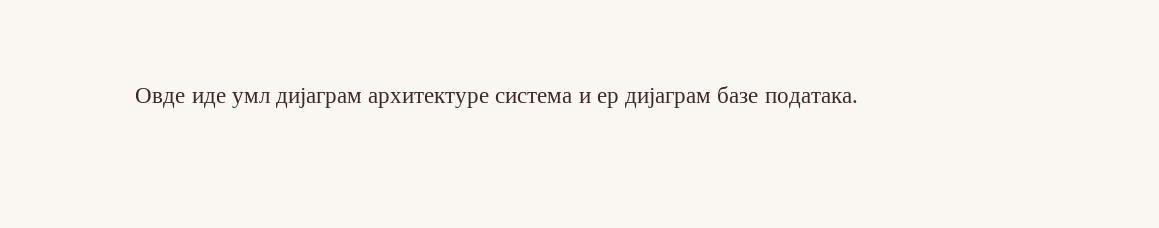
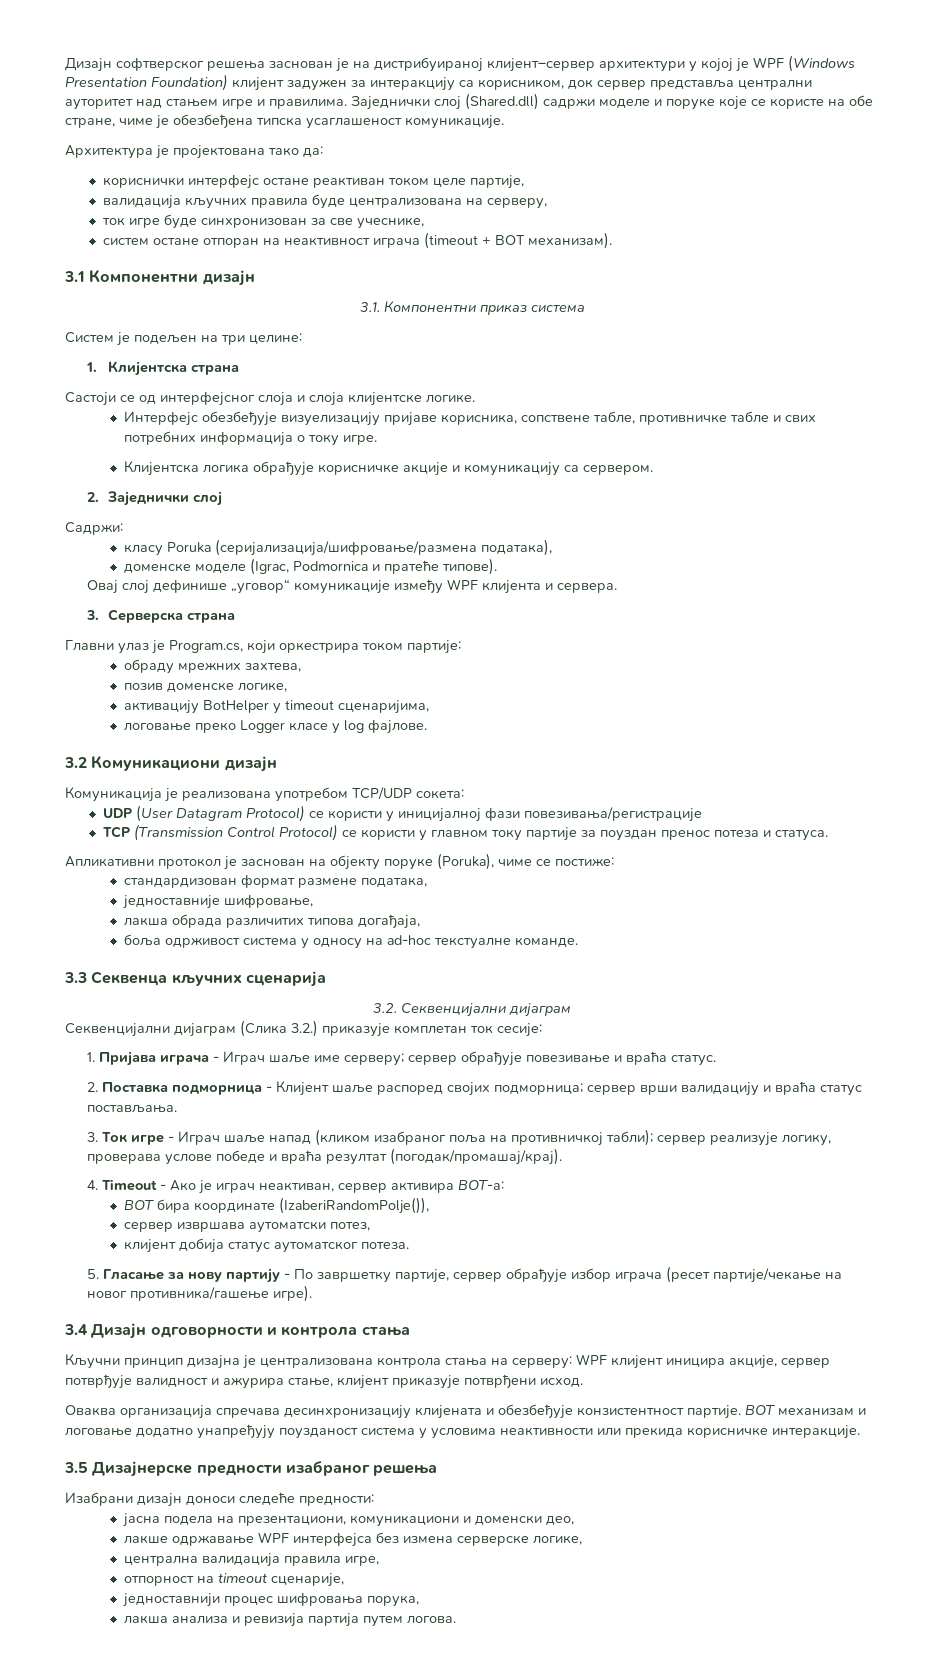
- Овде иде умл дијаграм архитектуре система и ер дијаграм базе података.
+ Дизајн софтверског решења заснован је на дистрибуираној клијент–сервер архитектури у којој је WPF (Windows Presentation Foundation) клијент задужен за интеракцију са корисником, док сервер представља централни ауторитет над стањем игре и правилима. Заједнички слој (Shared.dll) садржи моделе и поруке које се користе на обе стране, чиме је обезбеђена типска усаглашеност комуникације.
+ Архитектура је пројектована тако да:
+ кориснички интерфејс остане реактиван током целе партије,
+ валидација кључних правила буде централизована на серверу,
+ ток игре буде синхронизован за све учеснике,
+ систем остане отпоран на неактивност играча (timeout + BOT механизам).
+ 3.1 Компонентни дизајн
+ 3.1. Компонентни приказ система
+ Систем је подељен на три целине:
+ 1. Клијентска страна
+ Састоји се од интерфејсног слоја и слоја клијентске логике.
+ Интерфејс обезбеђује визуелизацију пријаве корисника, сопствене табле, противничке табле и свих потребних информација о току игре.
+ Клијентска логика обрађује корисничке акције и комуникацију са сервером.
+ 2. Заједнички слој
+ Садржи:
+ класу Poruka (серијализација/шифровање/размена података),
+ доменске моделе (Igrac, Podmornica и пратеће типове).
+ Овај слој дефинише „уговор“ комуникације између WPF клијента и сервера.
+ 3. Серверска страна
+ Главни улаз је Program.cs, који оркестрира током партије:
+ обраду мрежних захтева,
+ позив доменске логике,
+ активацију BotHelper у timeout сценаријима,
+ логовање преко Logger класе у log фајлове.
+ 3.2 Комуникациони дизајн
+ Комуникација је реализована употребом TCP/UDP сокета:
+ UDP (User Datagram Protocol) се користи у иницијалној фази повезивања/регистрације
+ TCP (Transmission Control Protocol) се користи у главном току партије за поуздан пренос потеза и статуса.
+ Апликативни протокол је заснован на објекту поруке (Poruka), чиме се постиже:
+ стандардизован формат размене података,
+ једноставније шифровање,
+ лакша обрада различитих типова догађаја,
+ боља одрживост система у односу на ad-hoc текстуалне команде.
+ 3.3 Секвенца кључних сценарија
+ 3.2. Секвенцијални дијаграм
+ Секвенцијални дијаграм (Слика 3.2.) приказује комплетан ток сесије:
+ 1. Пријава играча - Играч шаље име серверу; сервер обрађује повезивање и враћа статус.
+ 2. Поставка подморница - Клијент шаље распоред својих подморница; сервер врши валидацију и враћа статус постављања.
+ 3. Ток игре - Играч шаље напад (кликом изабраног поља на противничкој табли); сервер реализује логику, проверава услове победе и враћа резултат (погодак/промашај/крај).
+ 4. Timeout - Ако је играч неактиван, сервер активира BOT-а:
+ BOT бира координате (IzaberiRandomPolje()),
+ сервер извршава аутоматски потез,
+ клијент добија статус аутоматског потеза.
+ 5. Гласање за нову партију - По завршетку партије, сервер обрађује избор играча (ресет партије/чекање на новог противника/гашење игре).
+ 3.4 Дизајн одговорности и контрола стања
+ Кључни принцип дизајна је централизована контрола стања на серверу: WPF клијент иницира акције, сервер потврђује валидност и ажурира стање, клијент приказује потврђени исход.
+ Оваква организација спречава десинхронизацију клијената и обезбеђује конзистентност партије. BOT механизам и логовање додатно унапређују поузданост система у условима неактивности или прекида корисничке интеракције.
+ 3.5 Дизајнерске предности изабраног решења
+ Изабрани дизајн доноси следеће предности:
+ јасна подела на презентациони, комуникациони и доменски део,
+ лакше одржавање WPF интерфејса без измена серверске логике,
+ централна валидација правила игре,
+ отпорност на timeout сценарије,
+ једноставнији процес шифровања порука,
+ лакша анализа и ревизија партија путем логова.

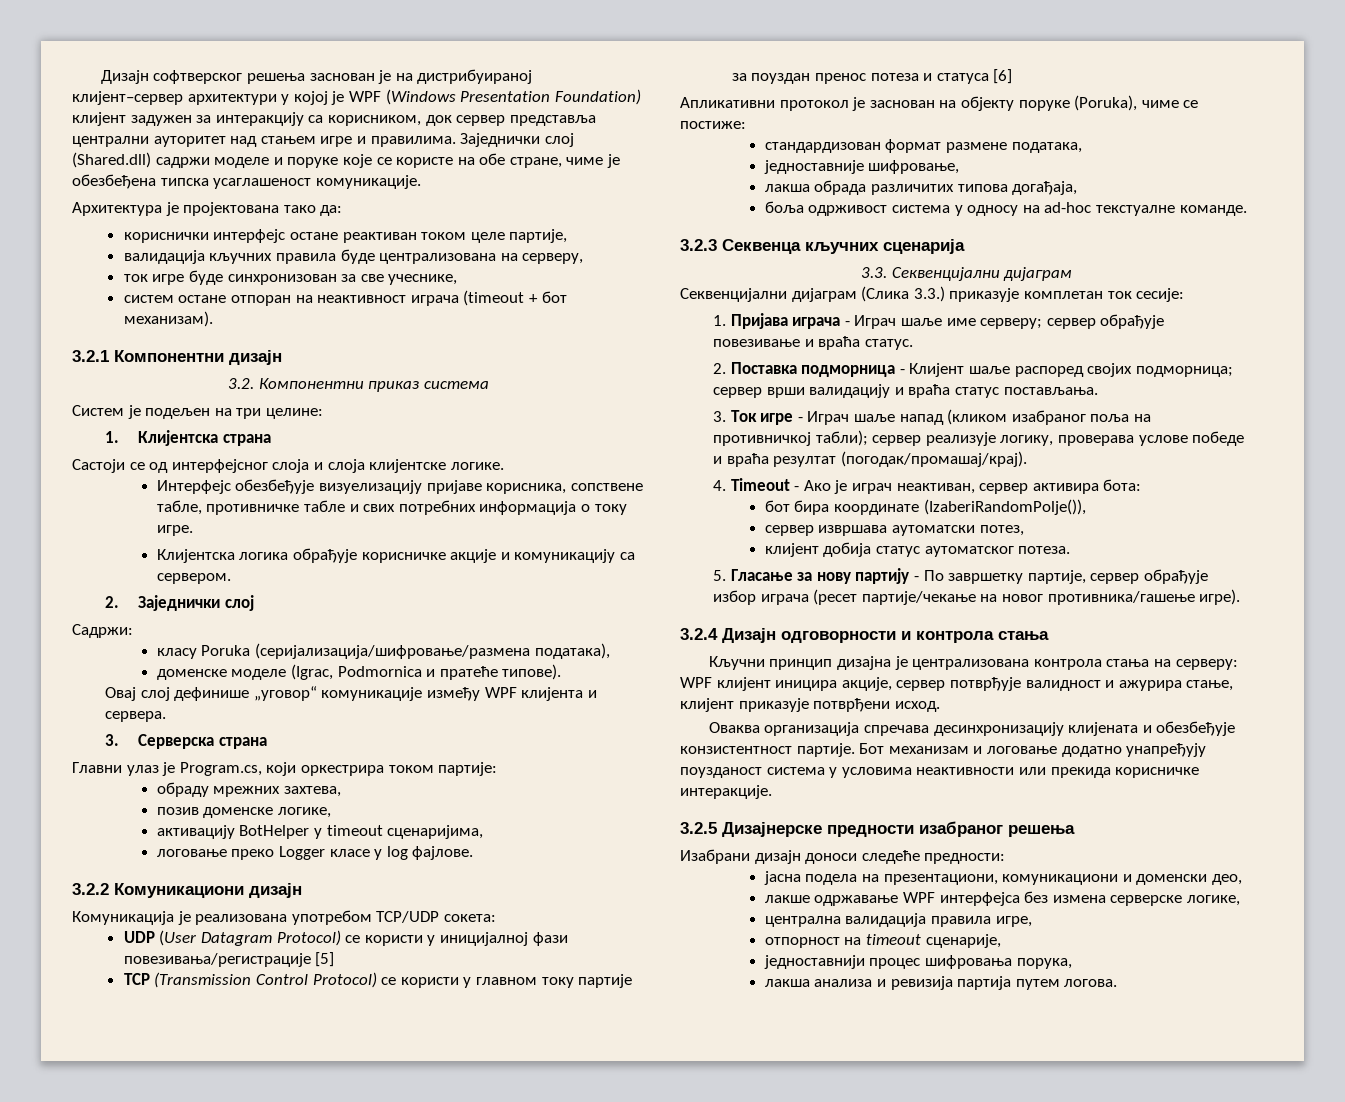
- систем остане отпоран на неактивност играча (timeout + BOT механизам).
+ систем остане отпоран на неактивност играча (timeout + бот механизам).
- 3.1 Компонентни дизајн
+ 3.2.1 Компонентни дизајн
- 3.1. Компонентни приказ система
+ 3.2. Компонентни приказ система
- 3.2 Комуникациони дизајн
+ 3.2.2 Комуникациони дизајн
- UDP (User Datagram Protocol) се користи у иницијалној фази повезивања/регистрације
+ UDP (User Datagram Protocol) се користи у иницијалној фази повезивања/регистрације [5]
- TCP (Transmission Control Protocol) се користи у главном току партије за поуздан пренос потеза и статуса.
+ TCP (Transmission Control Protocol) се користи у главном току партије за поуздан пренос потеза и статуса [6]
- 3.3 Секвенца кључних сценарија
+ 3.2.3 Секвенца кључних сценарија
- 3.2. Секвенцијални дијаграм
+ 3.3. Секвенцијални дијаграм
- Секвенцијални дијаграм (Слика 3.2.) приказује комплетан ток сесије:
+ Секвенцијални дијаграм (Слика 3.3.) приказује комплетан ток сесије:
- 4. Timeout - Ако је играч неактиван, сервер активира BOT-а:
- BOT бира координате (IzaberiRandomPolje()),
+ 4. Timeout - Ако је играч неактиван, сервер активира бота:
+ бот бира координате (IzaberiRandomPolje()),
- 3.4 Дизајн одговорности и контрола стања
+ 3.2.4 Дизајн одговорности и контрола стања
- BOT механизам и логовање додатно унапређују поузданост система у условима неактивности или прекида корисничке интеракције.
+ Бот механизам и логовање додатно унапређују поузданост система у условима неактивности или прекида корисничке интеракције.
- 3.5 Дизајнерске предности изабраног решења
+ 3.2.5 Дизајнерске предности изабраног решења

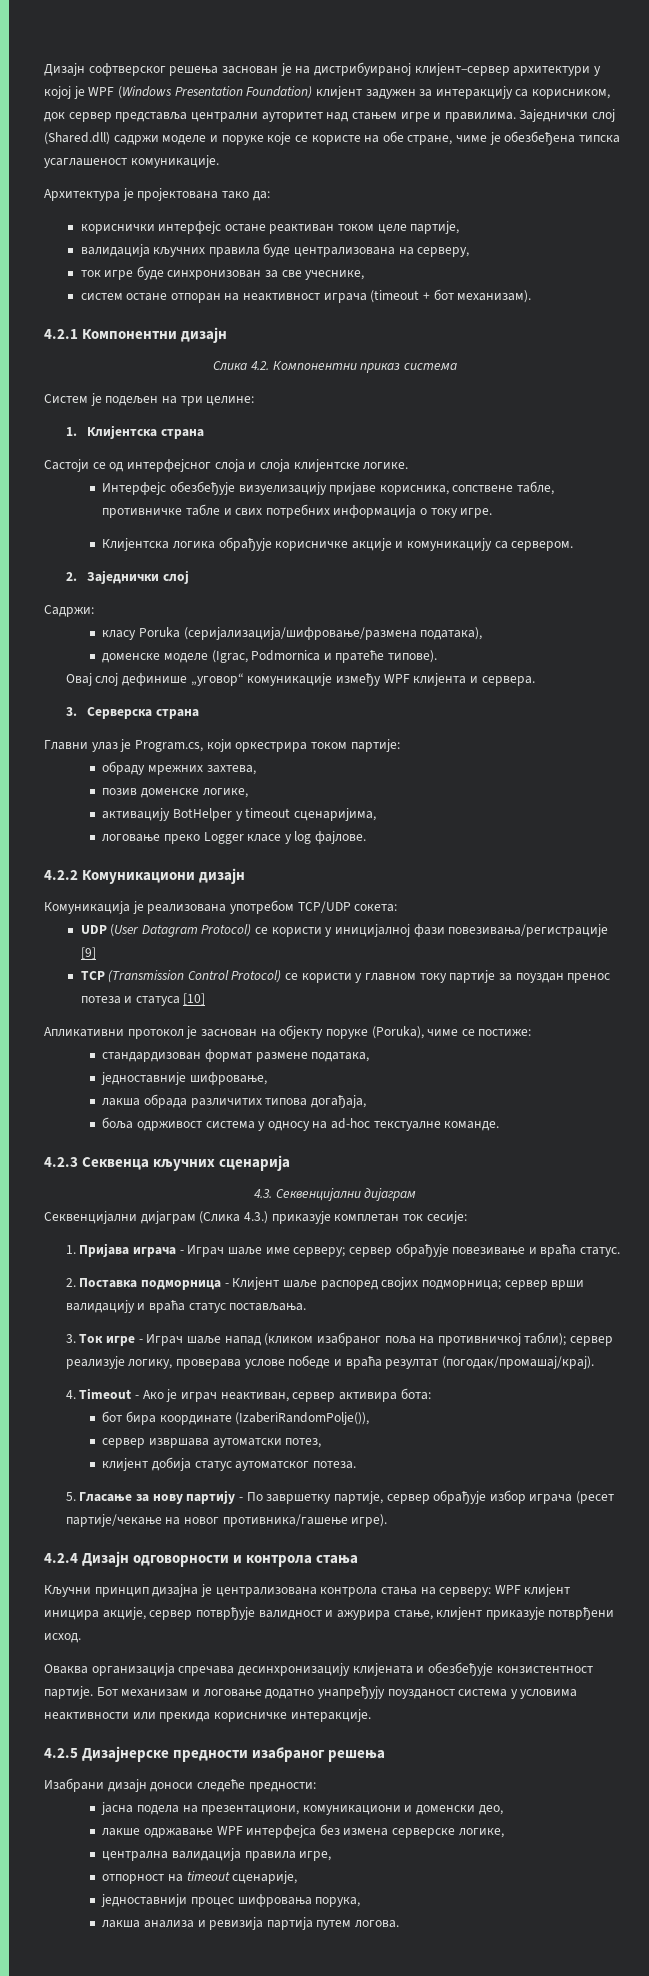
- 3.2.1 Компонентни дизајн
+ 4.2.1 Компонентни дизајн
- 3.2. Компонентни приказ система
+ Слика 4.2. Компонентни приказ система
- 3.2.2 Комуникациони дизајн
+ 4.2.2 Комуникациони дизајн
- UDP (User Datagram Protocol) се користи у иницијалној фази повезивања/регистрације [5]
+ UDP (User Datagram Protocol) се користи у иницијалној фази повезивања/регистрације [9]
- TCP (Transmission Control Protocol) се користи у главном току партије за поуздан пренос потеза и статуса [6]
+ TCP (Transmission Control Protocol) се користи у главном току партије за поуздан пренос потеза и статуса [10]
- 3.2.3 Секвенца кључних сценарија
+ 4.2.3 Секвенца кључних сценарија
- 3.3. Секвенцијални дијаграм
+ 4.3. Секвенцијални дијаграм
- Секвенцијални дијаграм (Слика 3.3.) приказује комплетан ток сесије:
+ Секвенцијални дијаграм (Слика 4.3.) приказује комплетан ток сесије:
- 3.2.4 Дизајн одговорности и контрола стања
+ 4.2.4 Дизајн одговорности и контрола стања
- 3.2.5 Дизајнерске предности изабраног решења
+ 4.2.5 Дизајнерске предности изабраног решења

